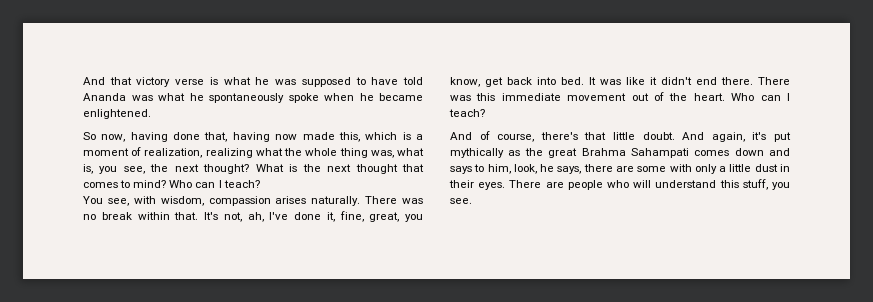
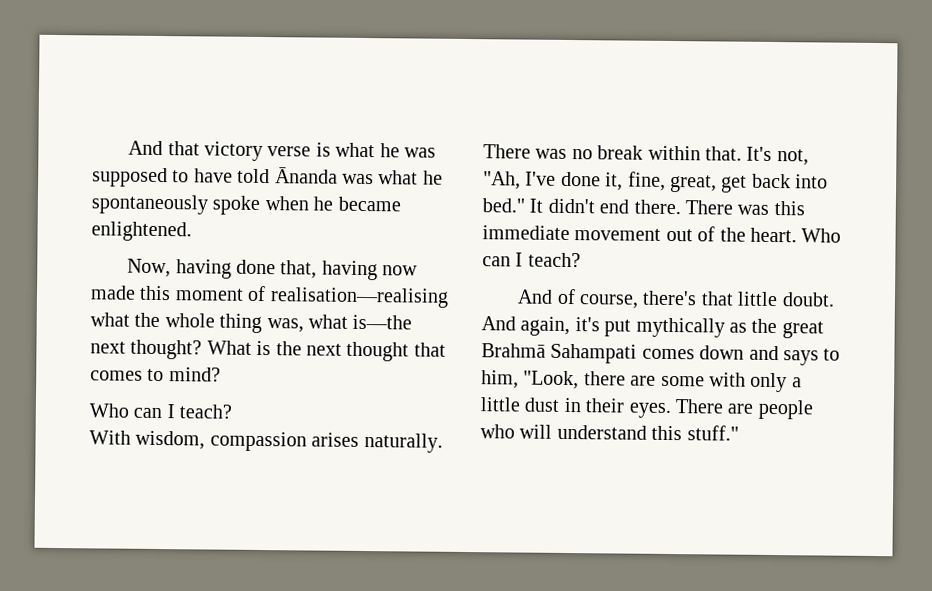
- And that victory verse is what he was supposed to have told Ananda was what he spontaneously spoke when he became enlightened.
+ And that victory verse is what he was supposed to have told Ānanda was what he spontaneously spoke when he became enlightened.
- So now, having done that, having now made this, which is a moment of realization, realizing what the whole thing was, what is, you see, the next thought?
+ Now, having done that, having now made this moment of realisation—realising what the whole thing was, what is—the next thought?
- What is the next thought that comes to mind? Who can I teach?
- You see, with wisdom, compassion arises naturally.
+ What is the next thought that comes to mind?
+ Who can I teach?
+ With wisdom, compassion arises naturally.
- It's not, ah, I've done it, fine, great, you know, get back into bed. It was like it didn't end there.
+ It's not, "Ah, I've done it, fine, great, get back into bed." It didn't end there.
- And again, it's put mythically as the great Brahma Sahampati comes down and says to him, look, he says, there are some with only a little dust in their eyes.
+ And again, it's put mythically as the great Brahmā Sahampati comes down and says to him, "Look, there are some with only a little dust in their eyes.
- There are people who will understand this stuff, you see.
+ There are people who will understand this stuff."

